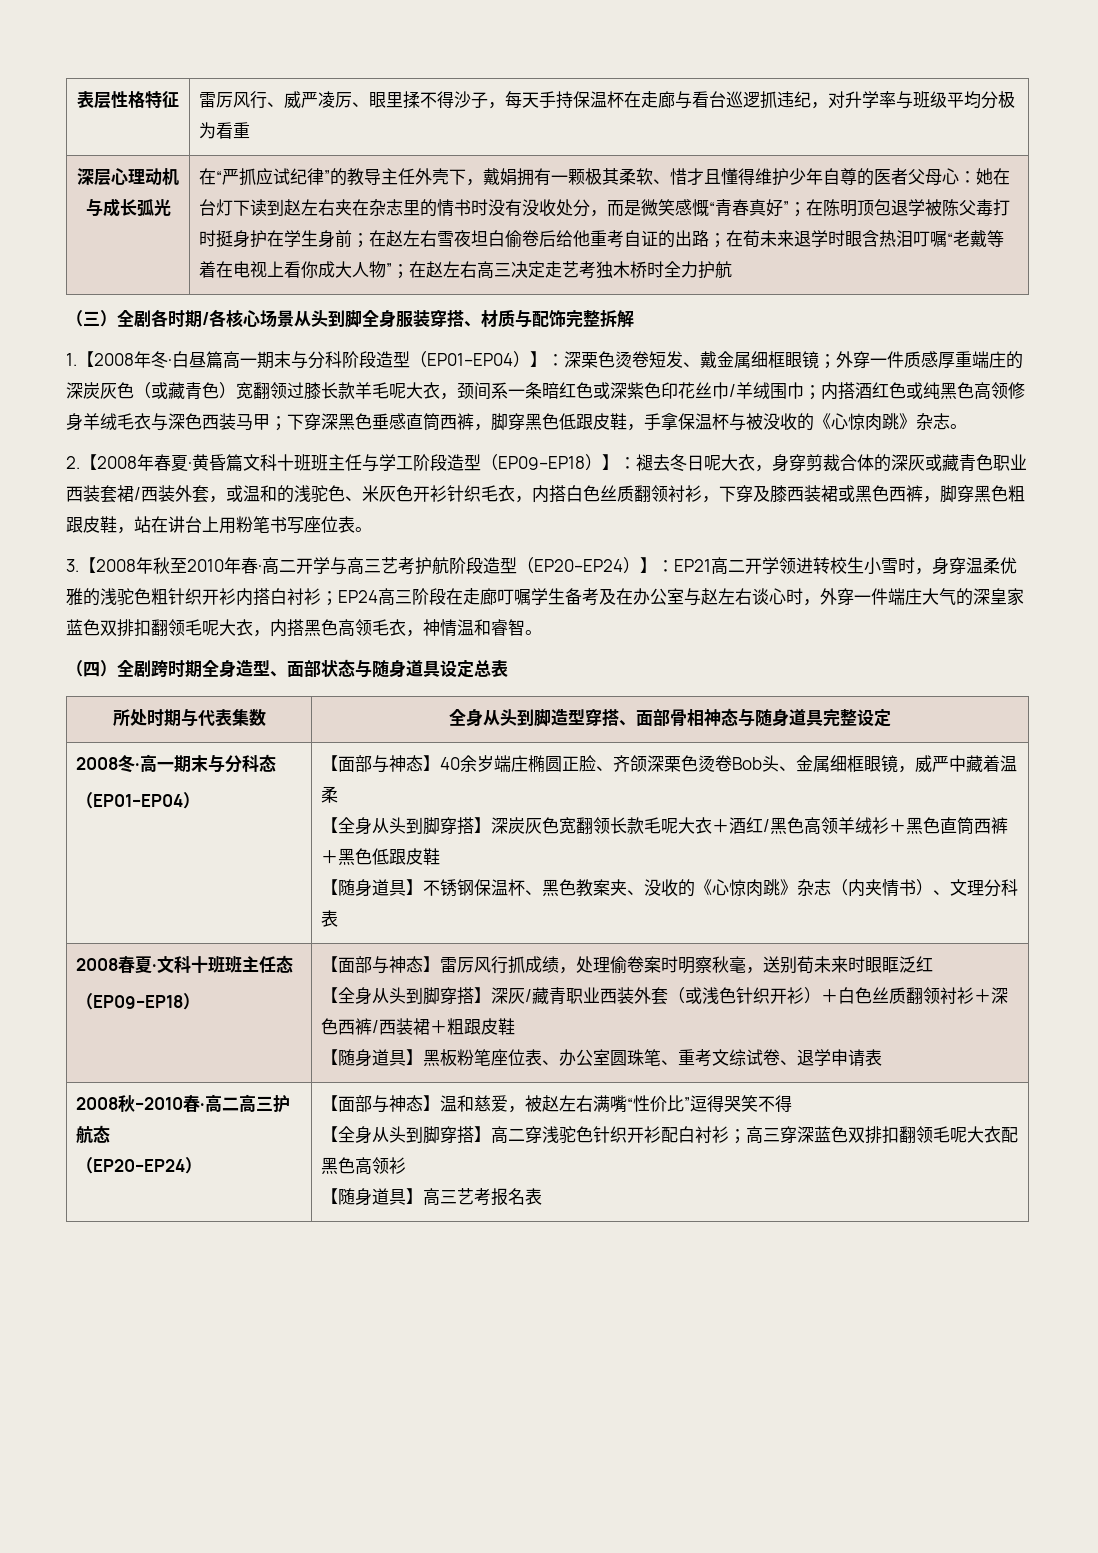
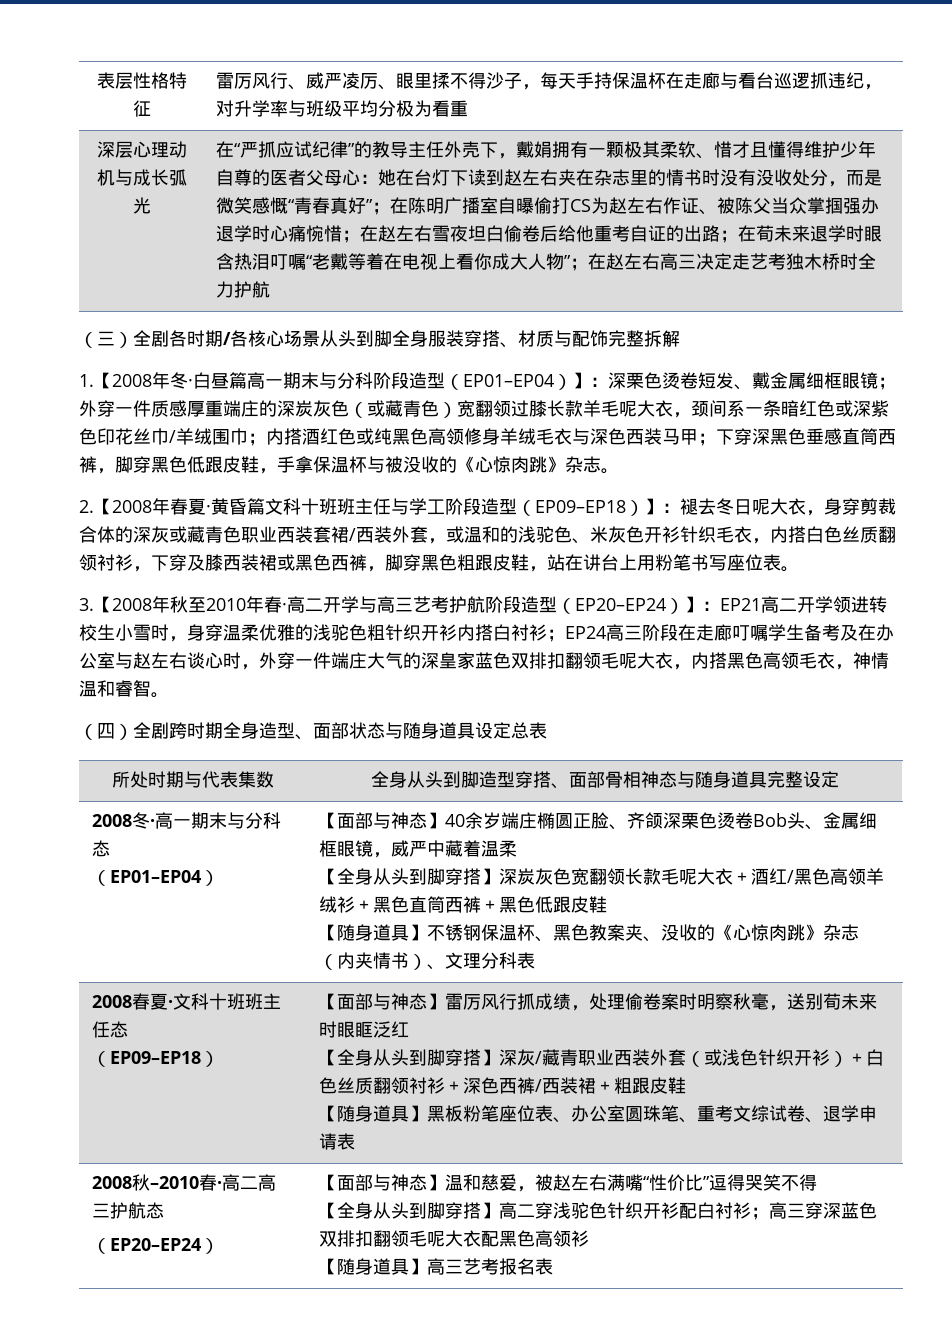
- 在陈明顶包退学被陈父毒打时挺身护在学生身前；
+ 在陈明广播室自曝偷打CS为赵左右作证、被陈父当众掌掴强办退学时心痛惋惜；

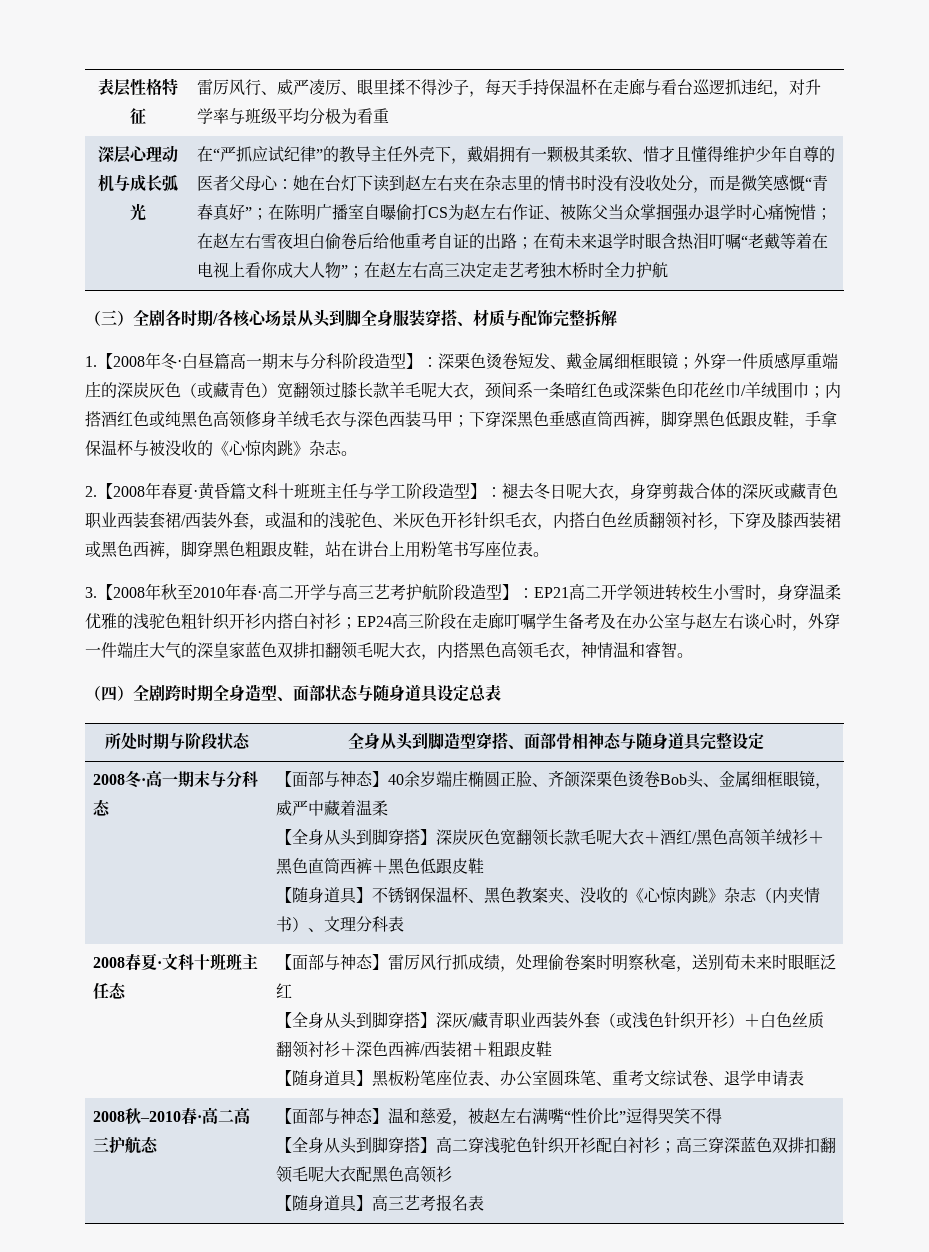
- 1.【2008年冬·白昼篇高一期末与分科阶段造型（EP01–EP04）】：
+ 1.【2008年冬·白昼篇高一期末与分科阶段造型】：
- 2.【2008年春夏·黄昏篇文科十班班主任与学工阶段造型（EP09–EP18）】：
+ 2.【2008年春夏·黄昏篇文科十班班主任与学工阶段造型】：
- 3.【2008年秋至2010年春·高二开学与高三艺考护航阶段造型（EP20–EP24）】：
+ 3.【2008年秋至2010年春·高二开学与高三艺考护航阶段造型】：
- 所处时期与代表集数 | 全身从头到脚造型穿搭、面部骨相神态与随身道具完整设定
+ 所处时期与阶段状态 | 全身从头到脚造型穿搭、面部骨相神态与随身道具完整设定
  2008冬·高一期末与分科态
- （EP01–EP04）
  2008春夏·文科十班班主任态
- （EP09–EP18）
  2008秋–2010春·高二高三护航态
- （EP20–EP24）

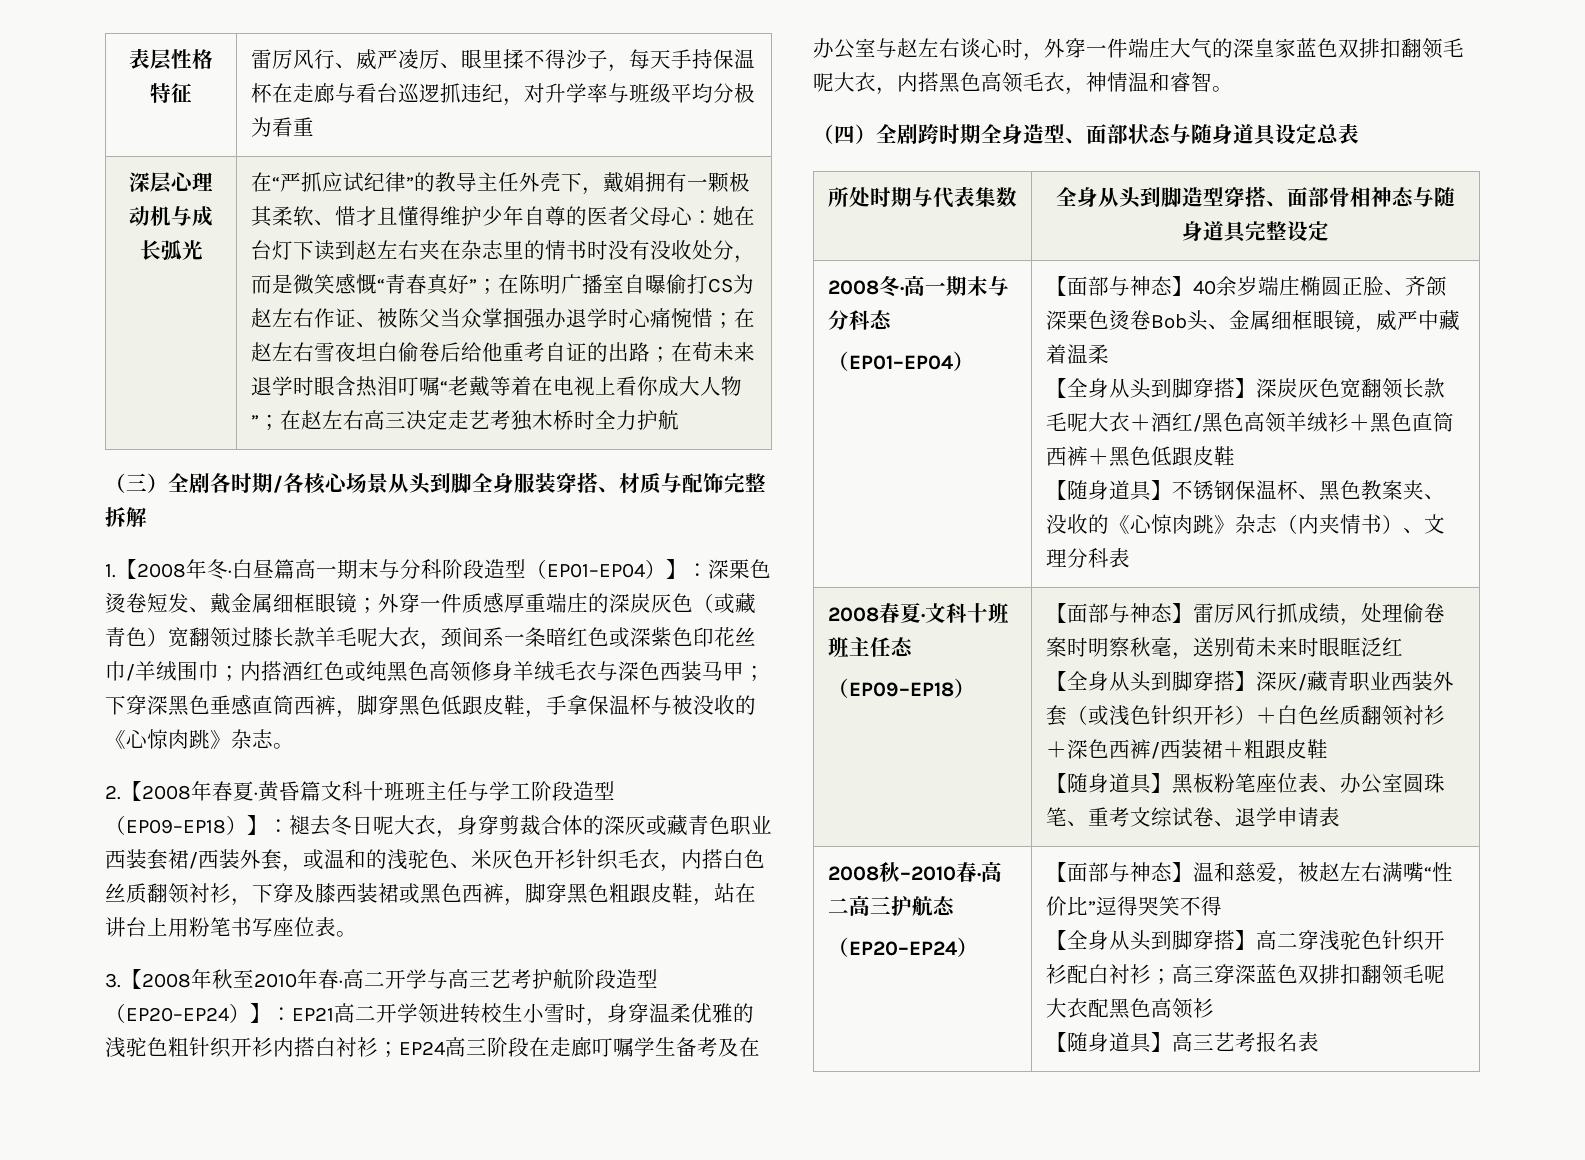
- 1.【2008年冬·白昼篇高一期末与分科阶段造型】：
+ 1.【2008年冬·白昼篇高一期末与分科阶段造型（EP01–EP04）】：
- 2.【2008年春夏·黄昏篇文科十班班主任与学工阶段造型】：
+ 2.【2008年春夏·黄昏篇文科十班班主任与学工阶段造型（EP09–EP18）】：
- 3.【2008年秋至2010年春·高二开学与高三艺考护航阶段造型】：
+ 3.【2008年秋至2010年春·高二开学与高三艺考护航阶段造型（EP20–EP24）】：
- 所处时期与阶段状态 | 全身从头到脚造型穿搭、面部骨相神态与随身道具完整设定
+ 所处时期与代表集数 | 全身从头到脚造型穿搭、面部骨相神态与随身道具完整设定
  2008冬·高一期末与分科态
+ （EP01–EP04）
  2008春夏·文科十班班主任态
+ （EP09–EP18）
  2008秋–2010春·高二高三护航态
+ （EP20–EP24）

